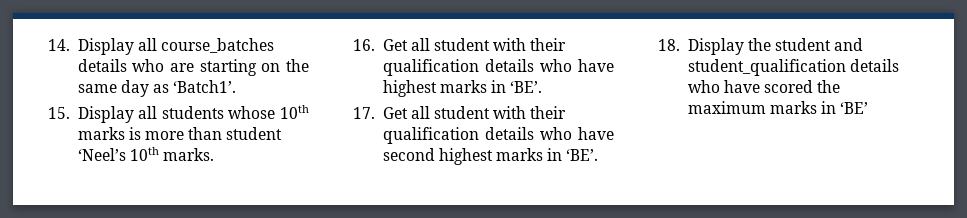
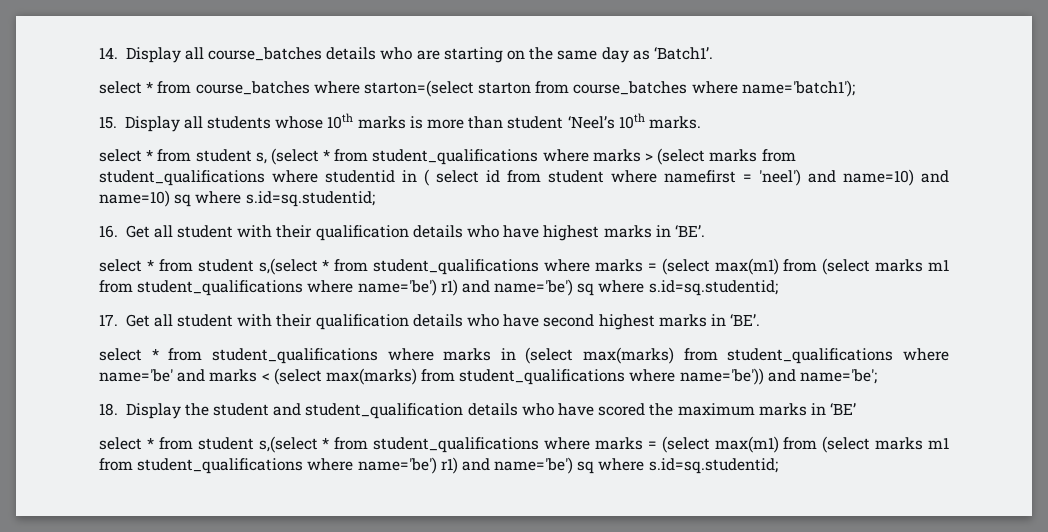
+ select * from course_batches where starton=(select starton from course_batches where name='batch1');
+ select * from student s, (select * from student_qualifications where marks > (select marks from student_qualifications where studentid in ( select id from student where namefirst = 'neel') and name=10) and name=10) sq where s.id=sq.studentid;
  16. Get all student with their qualification details who have highest marks in ‘BE’.
+ select * from student s,(select * from student_qualifications where marks = (select max(m1) from (select marks m1 from student_qualifications where name='be') r1) and name='be') sq where s.id=sq.studentid;
+ select * from student_qualifications where marks in (select max(marks) from student_qualifications where name='be' and marks < (select max(marks) from student_qualifications where name='be')) and name='be';
  18. Display the student and student_qualification details who have scored the maximum marks in ‘BE’
+ select * from student s,(select * from student_qualifications where marks = (select max(m1) from (select marks m1 from student_qualifications where name='be') r1) and name='be') sq where s.id=sq.studentid;

